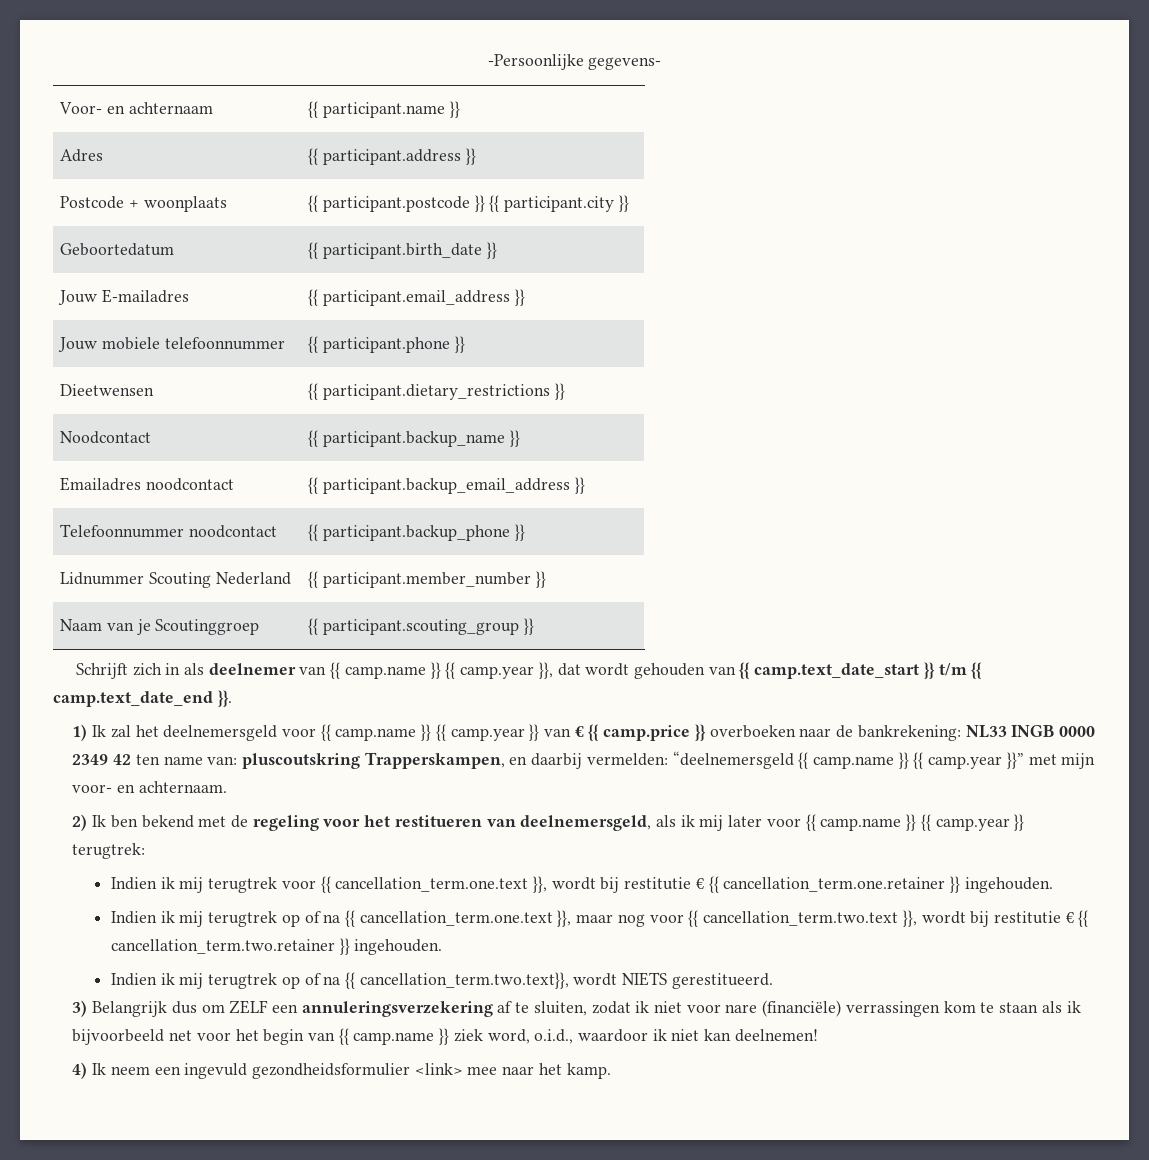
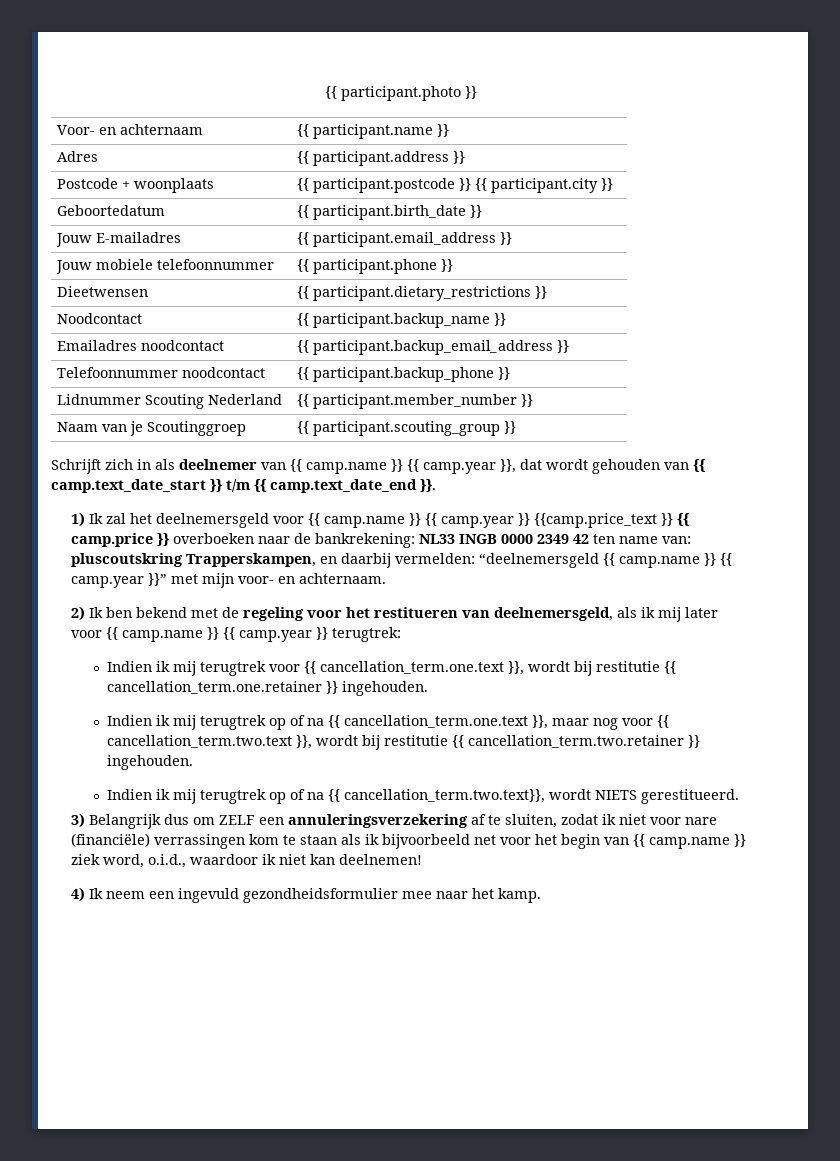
- -Persoonlijke gegevens-
+ {{ participant.photo }}
- 1) Ik zal het deelnemersgeld voor {{ camp.name }} {{ camp.year }} van € {{ camp.price }} overboeken naar de bankrekening: NL33 INGB 0000 2349 42 ten name van: pluscoutskring Trapperskampen, en daarbij vermelden: “deelnemersgeld {{ camp.name }} {{ camp.year }}” met mijn voor- en achternaam.
+ 1) Ik zal het deelnemersgeld voor {{ camp.name }} {{ camp.year }} {{camp.price_text }} {{ camp.price }} overboeken naar de bankrekening: NL33 INGB 0000 2349 42 ten name van: pluscoutskring Trapperskampen, en daarbij vermelden: “deelnemersgeld {{ camp.name }} {{ camp.year }}” met mijn voor- en achternaam.
- Indien ik mij terugtrek voor {{ cancellation_term.one.text }}, wordt bij restitutie € {{ cancellation_term.one.retainer }} ingehouden.
+ Indien ik mij terugtrek voor {{ cancellation_term.one.text }}, wordt bij restitutie {{ cancellation_term.one.retainer }} ingehouden.
- Indien ik mij terugtrek op of na {{ cancellation_term.one.text }}, maar nog voor {{ cancellation_term.two.text }}, wordt bij restitutie € {{ cancellation_term.two.retainer }} ingehouden.
+ Indien ik mij terugtrek op of na {{ cancellation_term.one.text }}, maar nog voor {{ cancellation_term.two.text }}, wordt bij restitutie {{ cancellation_term.two.retainer }} ingehouden.
- 4) Ik neem een ingevuld gezondheidsformulier <link> mee naar het kamp.
+ 4) Ik neem een ingevuld gezondheidsformulier mee naar het kamp.

